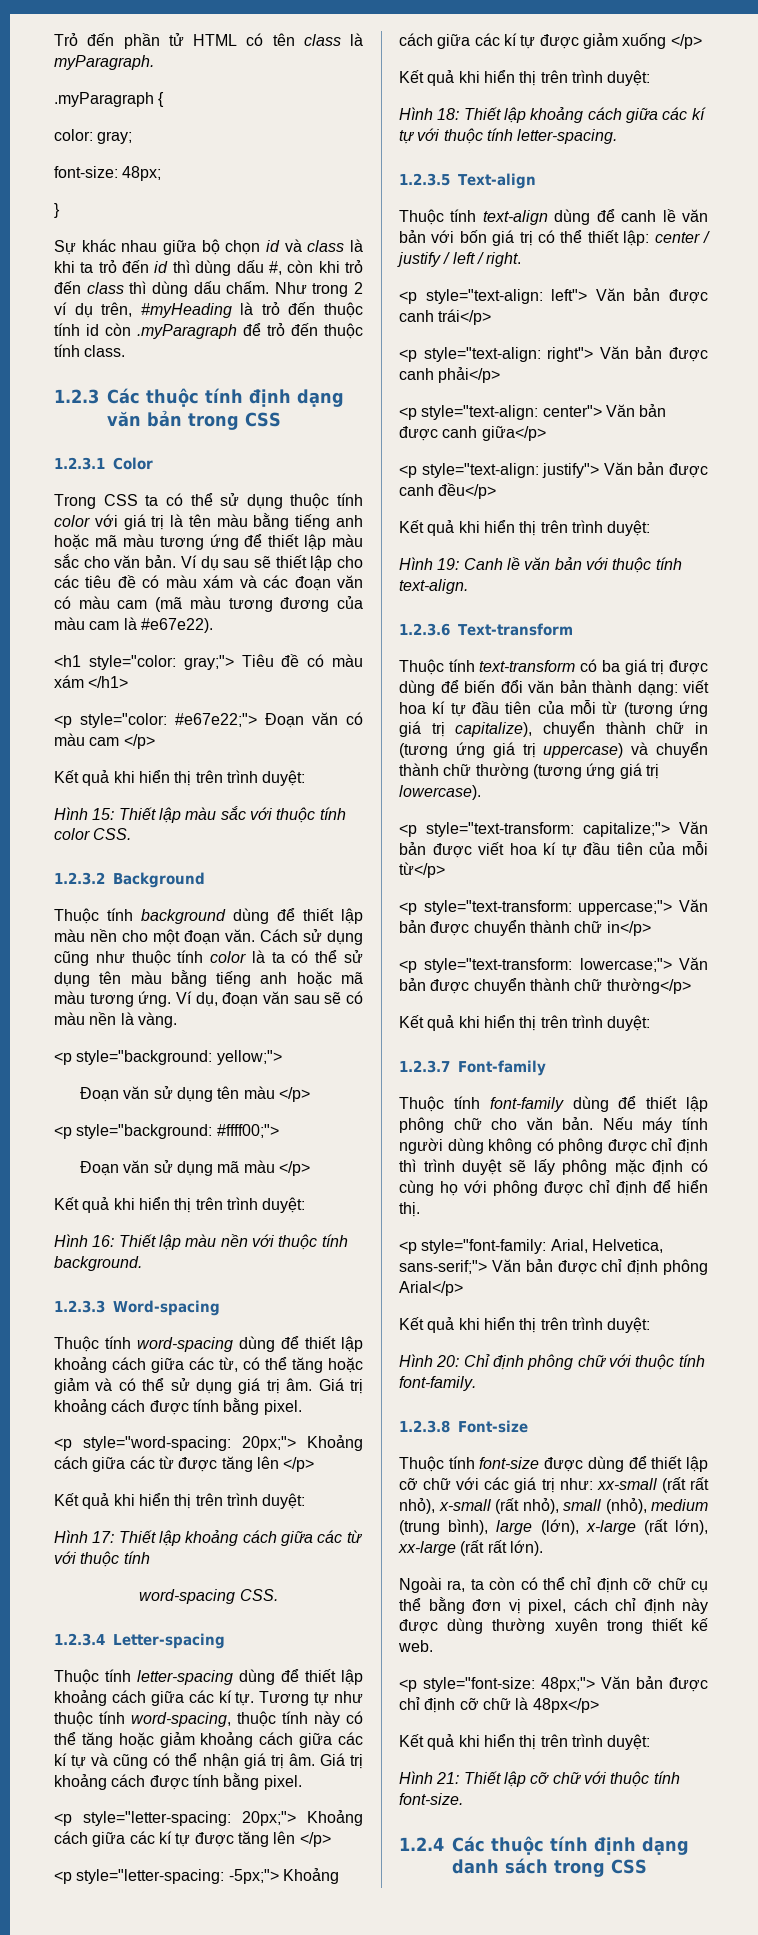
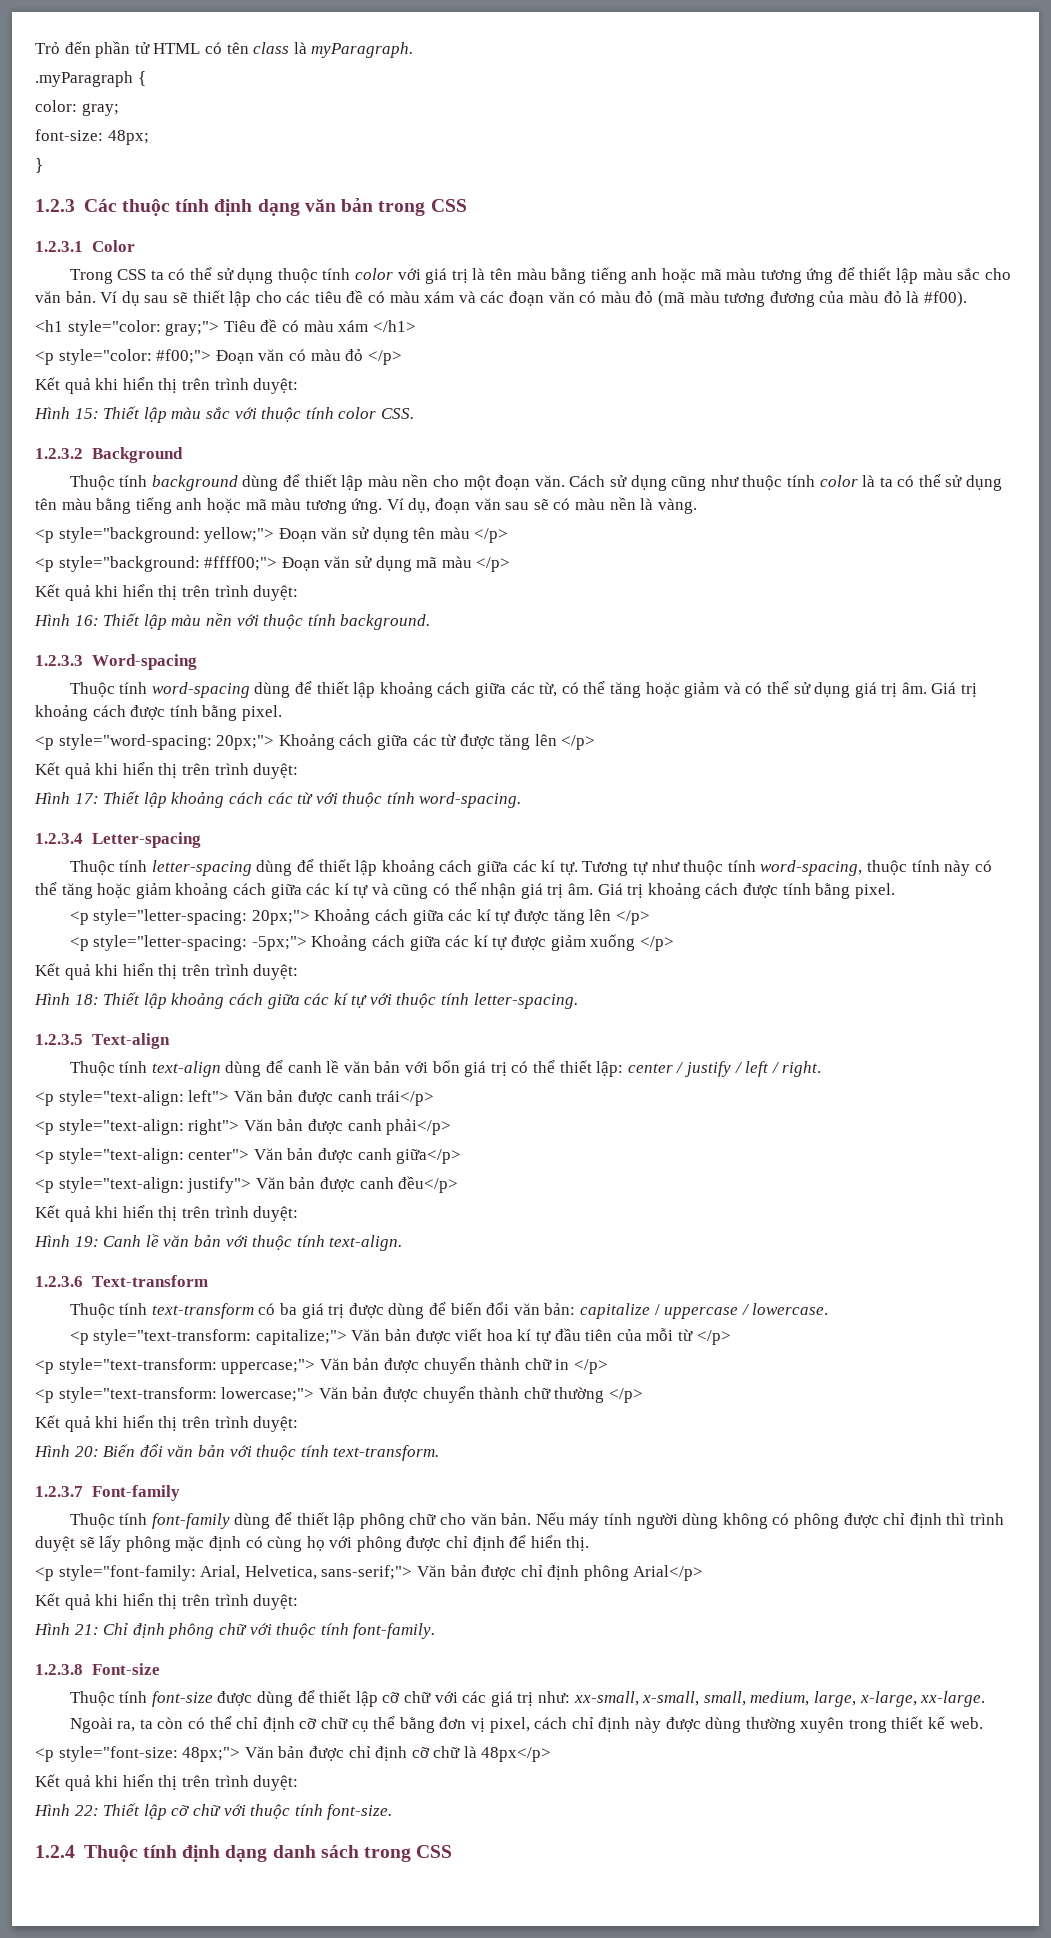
- Sự khác nhau giữa bộ chọn id và class là khi ta trỏ đến id thì dùng dấu #, còn khi trỏ đến class thì dùng dấu chấm. Như trong 2 ví dụ trên, #myHeading là trỏ đến thuộc tính id còn .myParagraph để trỏ đến thuộc tính class.
- Ví dụ sau sẽ thiết lập cho các tiêu đề có màu xám và các đoạn văn có màu cam (mã màu tương đương của màu cam là #e67e22).
+ Ví dụ sau sẽ thiết lập cho các tiêu đề có màu xám và các đoạn văn có màu đỏ (mã màu tương đương của màu đỏ là #f00).
- <p style="color: #e67e22;"> Đoạn văn có màu cam </p>
+ <p style="color: #f00;"> Đoạn văn có màu đỏ </p>
- <p style="background: yellow;">
- Đoạn văn sử dụng tên màu </p>
+ <p style="background: yellow;"> Đoạn văn sử dụng tên màu </p>
- <p style="background: #ffff00;">
- Đoạn văn sử dụng mã màu </p>
+ <p style="background: #ffff00;"> Đoạn văn sử dụng mã màu </p>
- Hình 17: Thiết lập khoảng cách giữa các từ với thuộc tính
- word-spacing CSS.
+ Hình 17: Thiết lập khoảng cách các từ với thuộc tính word-spacing.
- Thuộc tính text-transform có ba giá trị được dùng để biến đổi văn bản thành dạng: viết hoa kí tự đầu tiên của mỗi từ (tương ứng giá trị capitalize), chuyển thành chữ in (tương ứng giá trị uppercase) và chuyển thành chữ thường (tương ứng giá trị lowercase).
+ Thuộc tính text-transform có ba giá trị được dùng để biến đổi văn bản: capitalize / uppercase / lowercase.
- <p style="text-transform: capitalize;"> Văn bản được viết hoa kí tự đầu tiên của mỗi từ</p>
+ <p style="text-transform: capitalize;"> Văn bản được viết hoa kí tự đầu tiên của mỗi từ </p>
- <p style="text-transform: uppercase;"> Văn bản được chuyển thành chữ in</p>
+ <p style="text-transform: uppercase;"> Văn bản được chuyển thành chữ in </p>
- <p style="text-transform: lowercase;"> Văn bản được chuyển thành chữ thường</p>
+ <p style="text-transform: lowercase;"> Văn bản được chuyển thành chữ thường </p>
  Kết quả khi hiển thị trên trình duyệt:
+ Hình 20: Biến đổi văn bản với thuộc tính text-transform.
- Hình 20: Chỉ định phông chữ với thuộc tính font-family.
+ Hình 21: Chỉ định phông chữ với thuộc tính font-family.
- Thuộc tính font-size được dùng để thiết lập cỡ chữ với các giá trị như: xx-small (rất rất nhỏ), x-small (rất nhỏ), small (nhỏ), medium (trung bình), large (lớn), x-large (rất lớn), xx-large (rất rất lớn).
+ Thuộc tính font-size được dùng để thiết lập cỡ chữ với các giá trị như: xx-small, x-small, small, medium, large, x-large, xx-large.
- Hình 21: Thiết lập cỡ chữ với thuộc tính font-size.
+ Hình 22: Thiết lập cỡ chữ với thuộc tính font-size.
- 1.2.4 Các thuộc tính định dạng danh sách trong CSS
+ 1.2.4 Thuộc tính định dạng danh sách trong CSS

